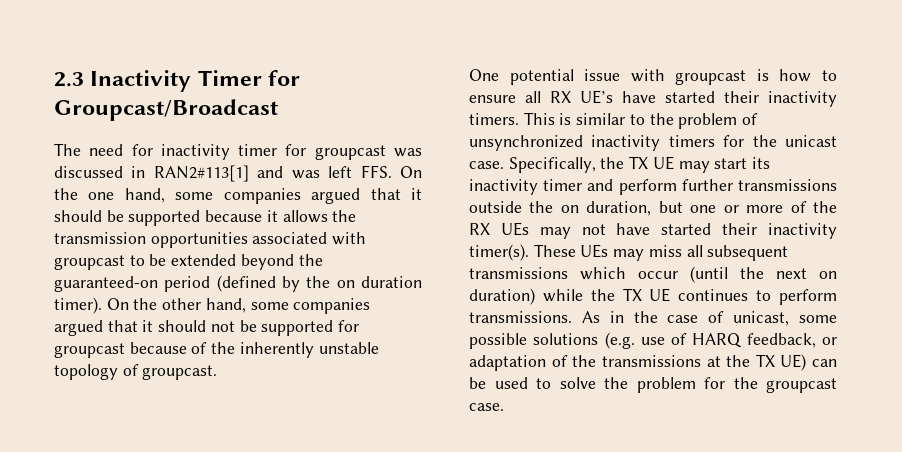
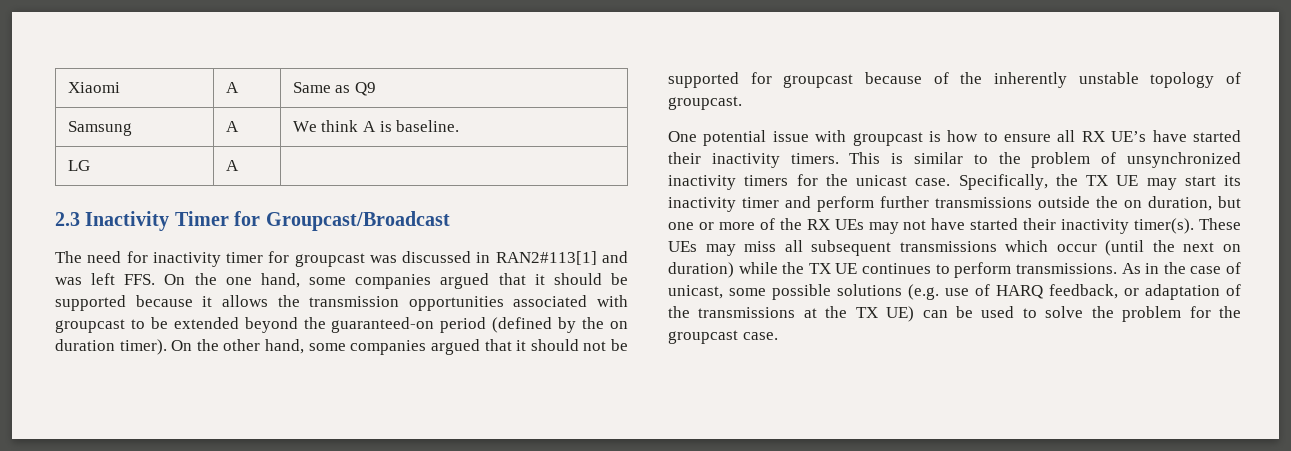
+ Xiaomi | A | Same as Q9
+ Samsung | A | We think A is baseline.
+ LG | A |

